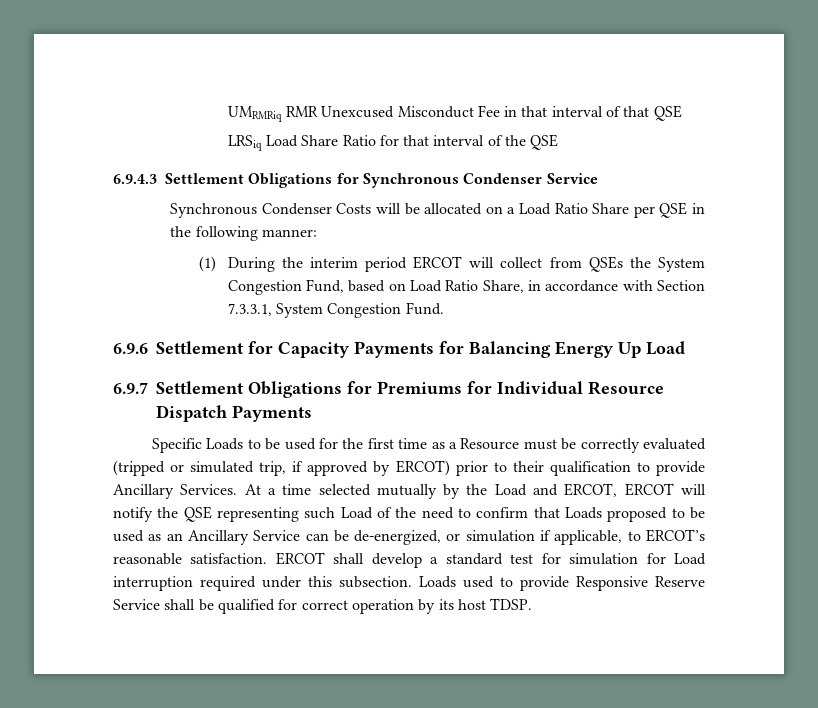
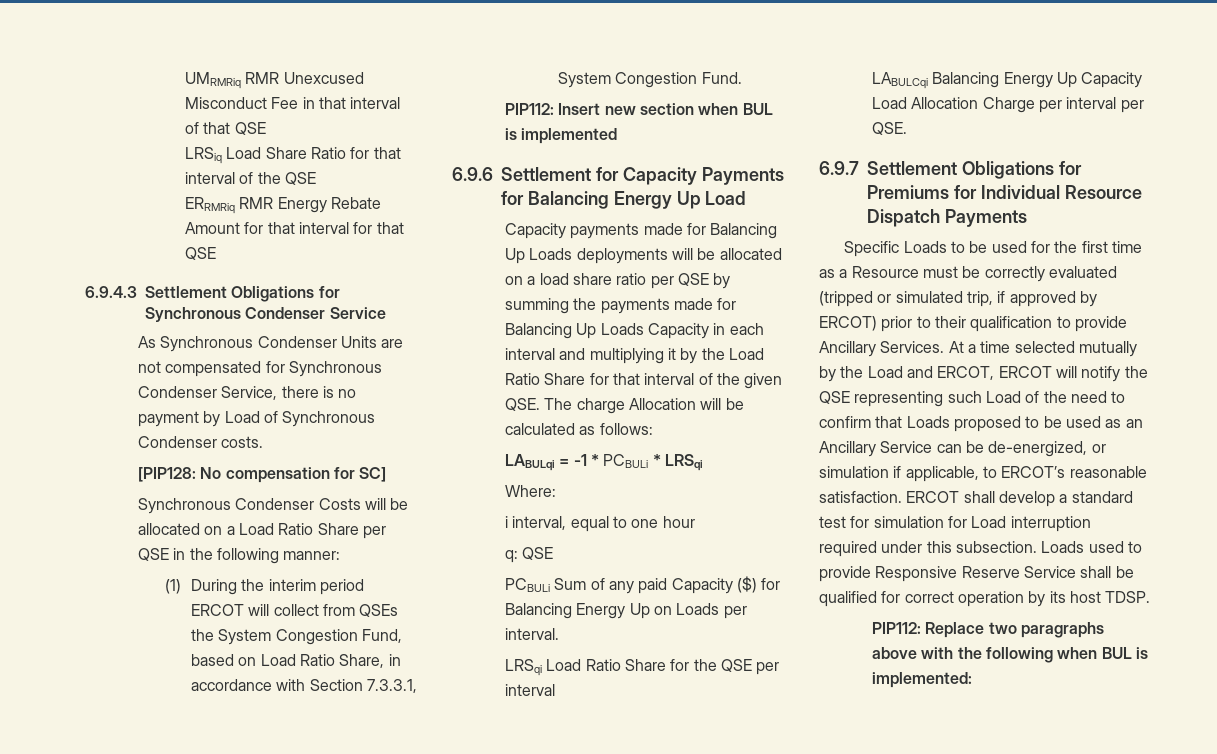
+ ERRMRiq RMR Energy Rebate Amount for that interval for that QSE
+ As Synchronous Condenser Units are not compensated for Synchronous Condenser Service, there is no payment by Load of Synchronous Condenser costs.
+ [PIP128: No compensation for SC]
+ PIP112: Insert new section when BUL is implemented
+ Capacity payments made for Balancing Up Loads deployments will be allocated on a load share ratio per QSE by summing the payments made for Balancing Up Loads Capacity in each interval and multiplying it by the Load Ratio Share for that interval of the given QSE. The charge Allocation will be calculated as follows:
+ LABULqi = -1 * PCBULi * LRSqi
+ Where:
+ i interval, equal to one hour
+ q: QSE
+ PCBULi Sum of any paid Capacity ($) for Balancing Energy Up on Loads per interval.
+ LRSqi Load Ratio Share for the QSE per interval
+ LABULCqi Balancing Energy Up Capacity Load Allocation Charge per interval per QSE.
+ PIP112: Replace two paragraphs above with the following when BUL is implemented:

